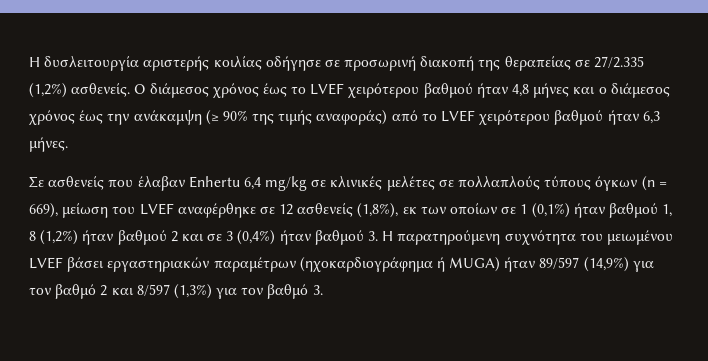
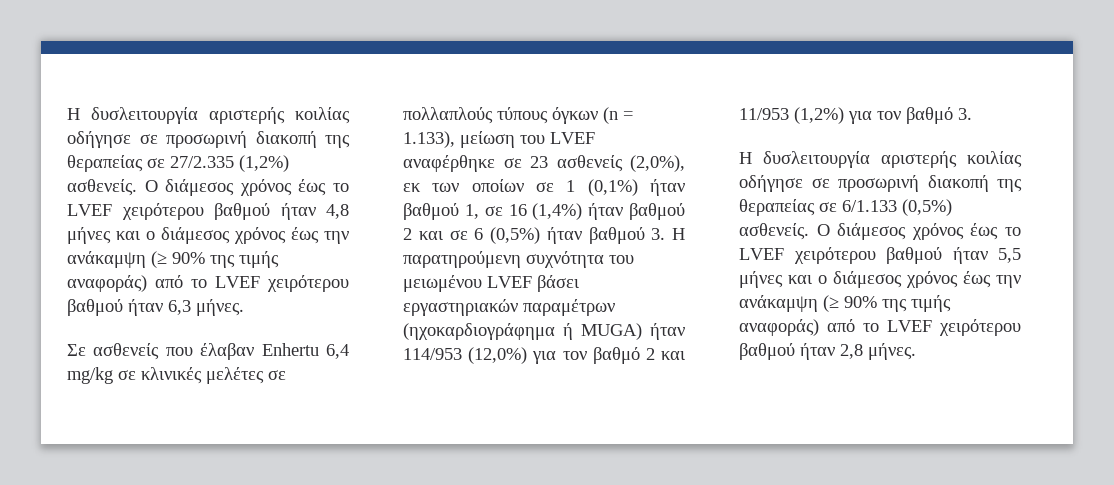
- Σε ασθενείς που έλαβαν Enhertu 6,4 mg/kg σε κλινικές μελέτες σε πολλαπλούς τύπους όγκων (n = 669), μείωση του LVEF αναφέρθηκε σε 12 ασθενείς (1,8%), εκ των οποίων σε 1 (0,1%) ήταν βαθμού 1, 8 (1,2%) ήταν βαθμού 2 και σε 3 (0,4%) ήταν βαθμού 3. Η παρατηρούμενη συχνότητα του μειωμένου LVEF βάσει εργαστηριακών παραμέτρων (ηχοκαρδιογράφημα ή MUGA) ήταν 89/597 (14,9%) για τον βαθμό 2 και 8/597 (1,3%) για τον βαθμό 3.
+ Σε ασθενείς που έλαβαν Enhertu 6,4 mg/kg σε κλινικές μελέτες σε πολλαπλούς τύπους όγκων (n = 1.133), μείωση του LVEF αναφέρθηκε σε 23 ασθενείς (2,0%), εκ των οποίων σε 1 (0,1%) ήταν βαθμού 1, σε 16 (1,4%) ήταν βαθμού 2 και σε 6 (0,5%) ήταν βαθμού 3. Η παρατηρούμενη συχνότητα του μειωμένου LVEF βάσει εργαστηριακών παραμέτρων (ηχοκαρδιογράφημα ή MUGA) ήταν 114/953 (12,0%) για τον βαθμό 2 και 11/953 (1,2%) για τον βαθμό 3.
+ Η δυσλειτουργία αριστερής κοιλίας οδήγησε σε προσωρινή διακοπή της θεραπείας σε 6/1.133 (0,5%) ασθενείς. Ο διάμεσος χρόνος έως το LVEF χειρότερου βαθμού ήταν 5,5 μήνες και ο διάμεσος χρόνος έως την ανάκαμψη (≥ 90% της τιμής αναφοράς) από το LVEF χειρότερου βαθμού ήταν 2,8 μήνες.

